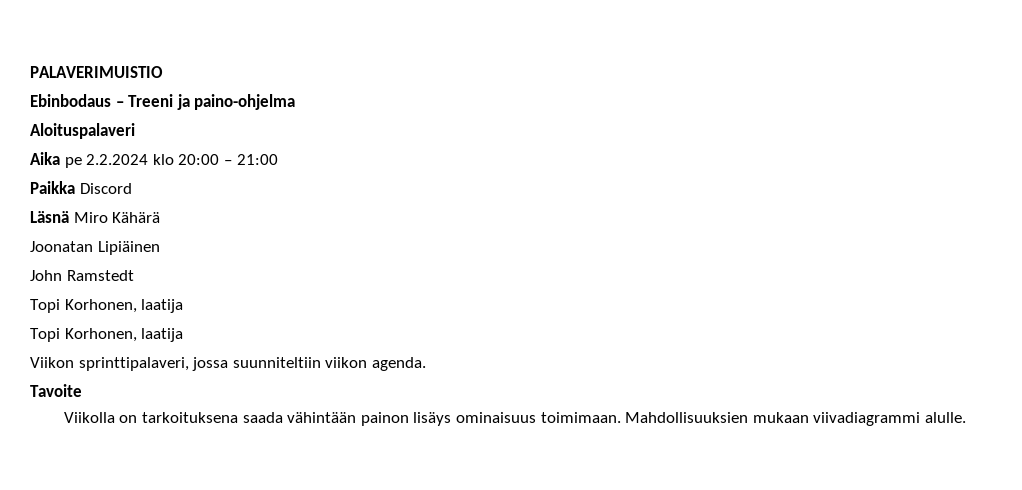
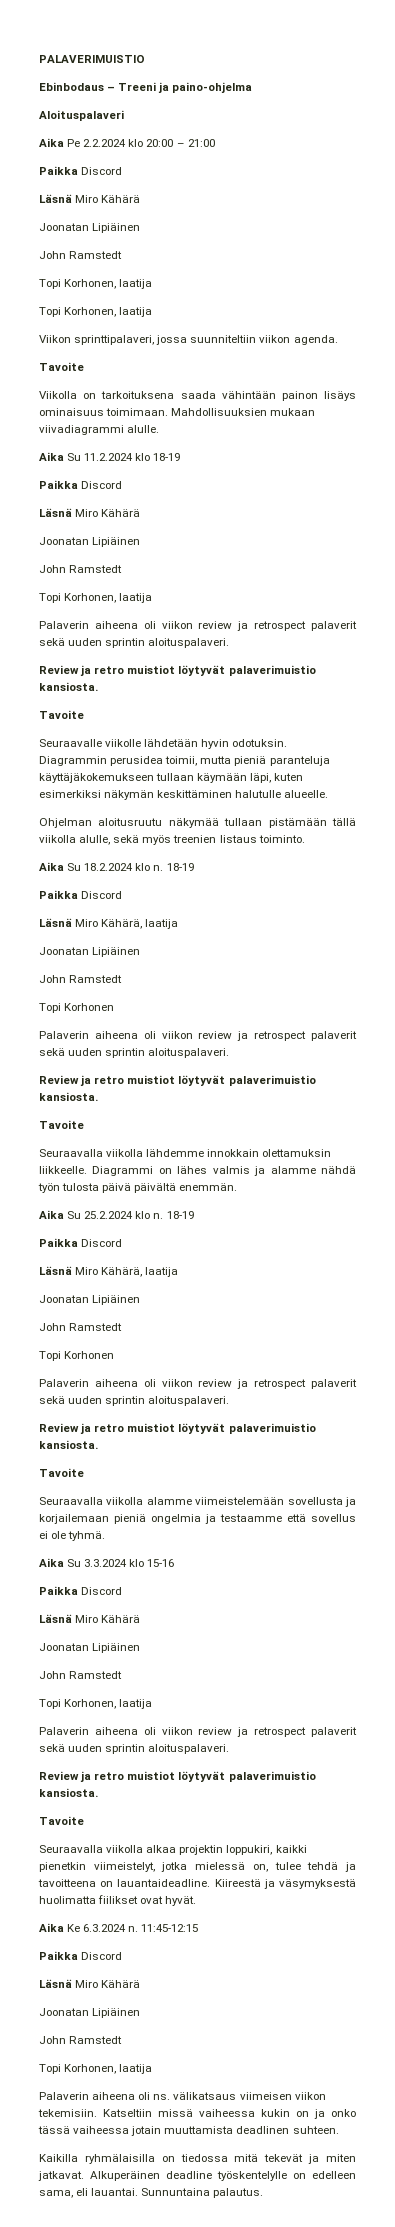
- Aika pe 2.2.2024 klo 20:00 – 21:00
+ Aika Pe 2.2.2024 klo 20:00 – 21:00
+ Aika Su 11.2.2024 klo 18-19
+ Paikka Discord
+ Läsnä Miro Kähärä
+ Joonatan Lipiäinen
+ John Ramstedt
+ Topi Korhonen, laatija
+ Palaverin aiheena oli viikon review ja retrospect palaverit sekä uuden sprintin aloituspalaveri.
+ Review ja retro muistiot löytyvät palaverimuistio kansiosta.
+ Tavoite
+ Seuraavalle viikolle lähdetään hyvin odotuksin. Diagrammin perusidea toimii, mutta pieniä paranteluja käyttäjäkokemukseen tullaan käymään läpi, kuten esimerkiksi näkymän keskittäminen halutulle alueelle.
+ Ohjelman aloitusruutu näkymää tullaan pistämään tällä viikolla alulle, sekä myös treenien listaus toiminto.
+ Aika Su 18.2.2024 klo n. 18-19
+ Paikka Discord
+ Läsnä Miro Kähärä, laatija
+ Joonatan Lipiäinen
+ John Ramstedt
+ Topi Korhonen
+ Palaverin aiheena oli viikon review ja retrospect palaverit sekä uuden sprintin aloituspalaveri.
+ Review ja retro muistiot löytyvät palaverimuistio kansiosta.
+ Tavoite
+ Seuraavalla viikolla lähdemme innokkain olettamuksin liikkeelle. Diagrammi on lähes valmis ja alamme nähdä työn tulosta päivä päivältä enemmän.
+ Aika Su 25.2.2024 klo n. 18-19
+ Paikka Discord
+ Läsnä Miro Kähärä, laatija
+ Joonatan Lipiäinen
+ John Ramstedt
+ Topi Korhonen
+ Palaverin aiheena oli viikon review ja retrospect palaverit sekä uuden sprintin aloituspalaveri.
+ Review ja retro muistiot löytyvät palaverimuistio kansiosta.
+ Tavoite
+ Seuraavalla viikolla alamme viimeistelemään sovellusta ja korjailemaan pieniä ongelmia ja testaamme että sovellus ei ole tyhmä.
+ Aika Su 3.3.2024 klo 15-16
+ Paikka Discord
+ Läsnä Miro Kähärä
+ Joonatan Lipiäinen
+ John Ramstedt
+ Topi Korhonen, laatija
+ Palaverin aiheena oli viikon review ja retrospect palaverit sekä uuden sprintin aloituspalaveri.
+ Review ja retro muistiot löytyvät palaverimuistio kansiosta.
+ Tavoite
+ Seuraavalla viikolla alkaa projektin loppukiri, kaikki pienetkin viimeistelyt, jotka mielessä on, tulee tehdä ja tavoitteena on lauantaideadline. Kiireestä ja väsymyksestä huolimatta fiilikset ovat hyvät.
+ Aika Ke 6.3.2024 n. 11:45-12:15
+ Paikka Discord
+ Läsnä Miro Kähärä
+ Joonatan Lipiäinen
+ John Ramstedt
+ Topi Korhonen, laatija
+ Palaverin aiheena oli ns. välikatsaus viimeisen viikon tekemisiin. Katseltiin missä vaiheessa kukin on ja onko tässä vaiheessa jotain muuttamista deadlinen suhteen.
+ Kaikilla ryhmälaisilla on tiedossa mitä tekevät ja miten jatkavat. Alkuperäinen deadline työskentelylle on edelleen sama, eli lauantai. Sunnuntaina palautus.

